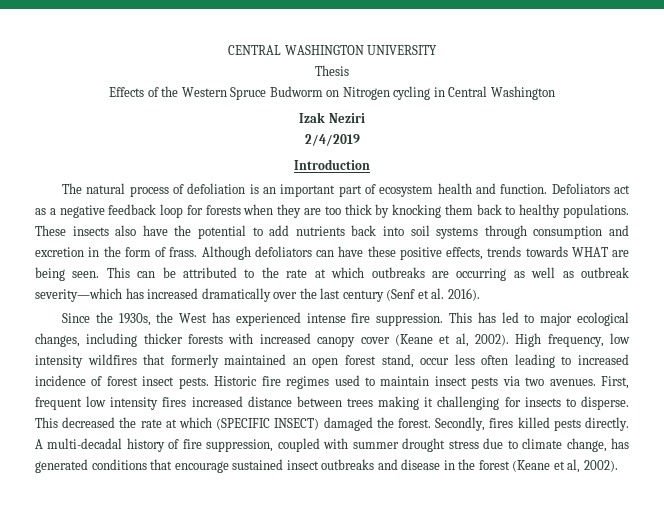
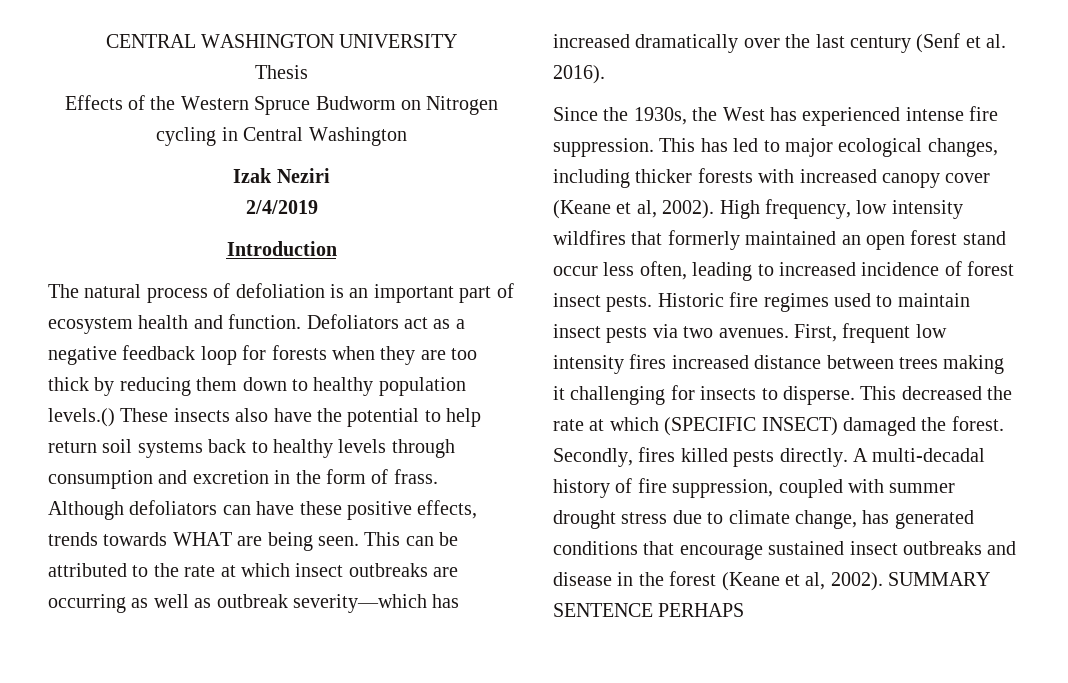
- Defoliators act as a negative feedback loop for forests when they are too thick by knocking them back to healthy populations. These insects also have the potential to add nutrients back into soil systems through consumption and excretion in the form of frass.
+ Defoliators act as a negative feedback loop for forests when they are too thick by reducing them down to healthy population levels.() These insects also have the potential to help return soil systems back to healthy levels through consumption and excretion in the form of frass.
- This can be attributed to the rate at which outbreaks are occurring as well as outbreak severity—which has increased dramatically over the last century (Senf et al. 2016).
+ This can be attributed to the rate at which insect outbreaks are occurring as well as outbreak severity—which has increased dramatically over the last century (Senf et al. 2016).
- High frequency, low intensity wildfires that formerly maintained an open forest stand, occur less often leading to increased incidence of forest insect pests.
+ High frequency, low intensity wildfires that formerly maintained an open forest stand occur less often, leading to increased incidence of forest insect pests.
+ SUMMARY SENTENCE PERHAPS

